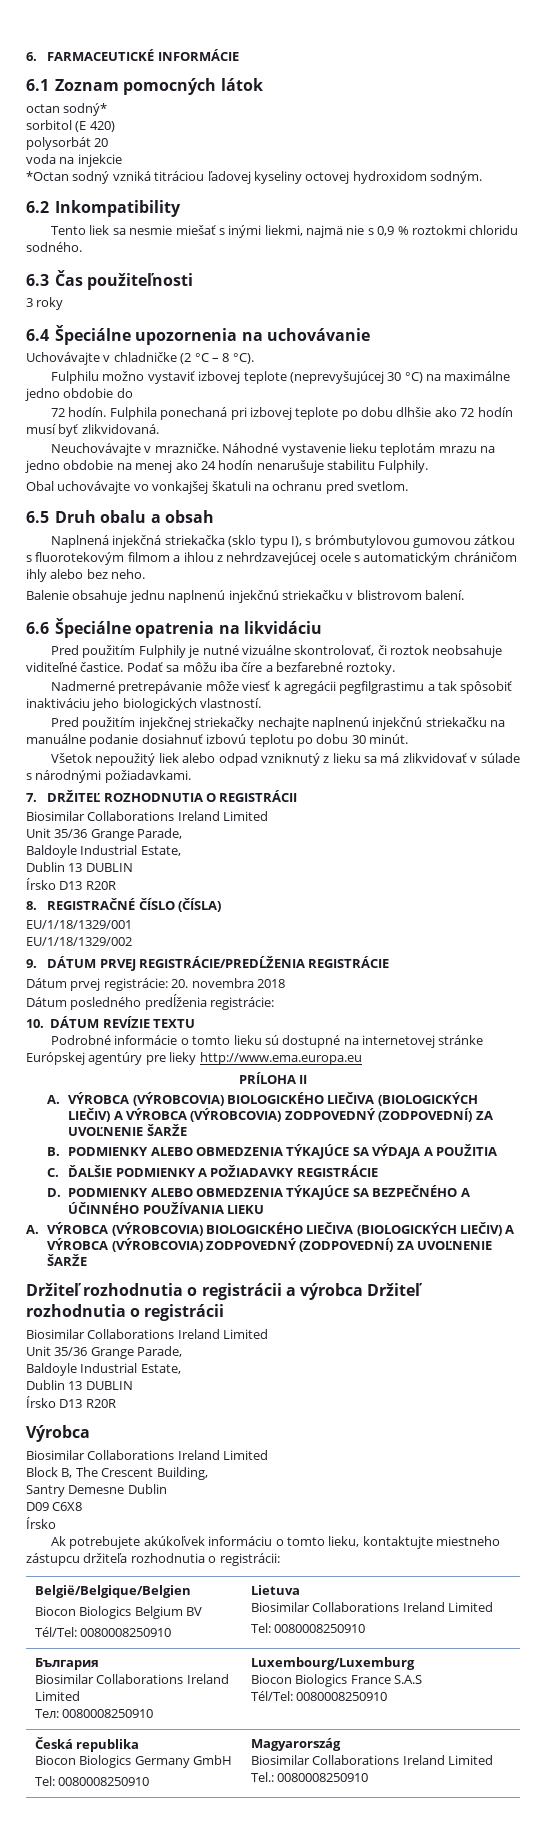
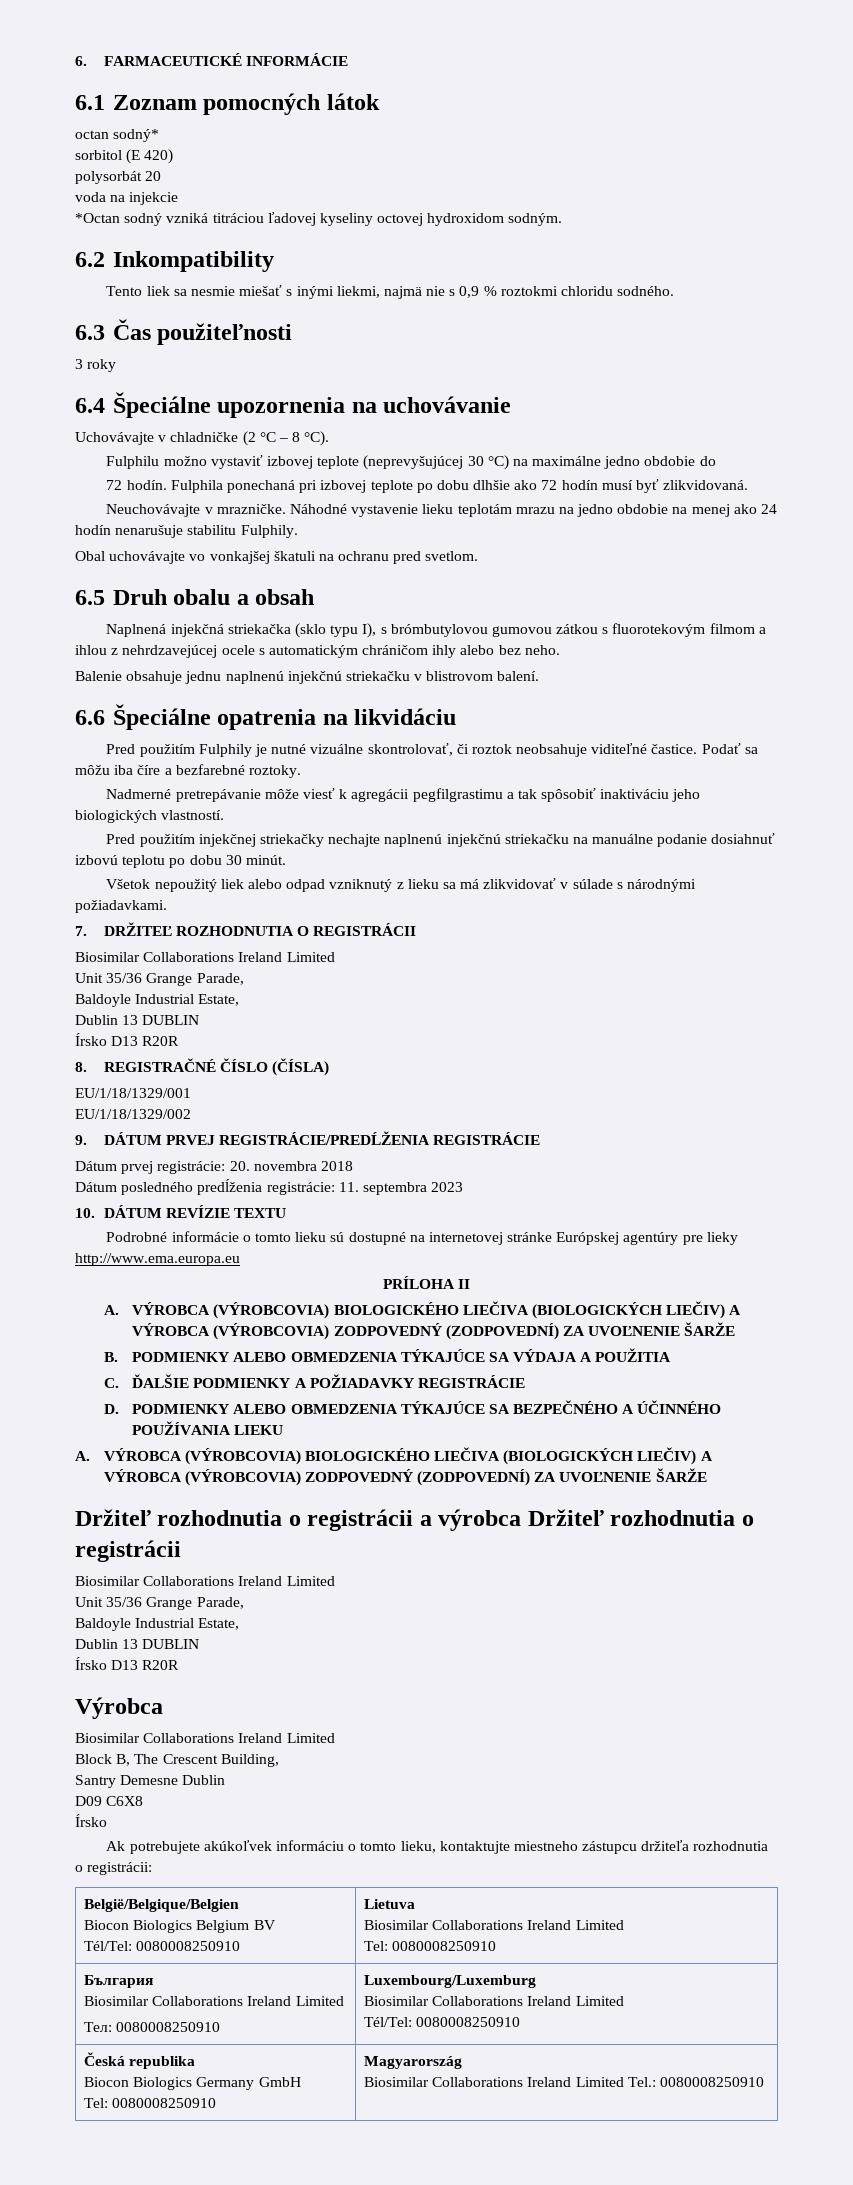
- Dátum posledného predĺženia registrácie:
+ Dátum posledného predĺženia registrácie: 11. septembra 2023
  България
  Biosimilar Collaborations Ireland Limited
  Тел: 0080008250910 | Luxembourg/Luxemburg
- Biocon Biologics France S.A.S
+ Biosimilar Collaborations Ireland Limited

